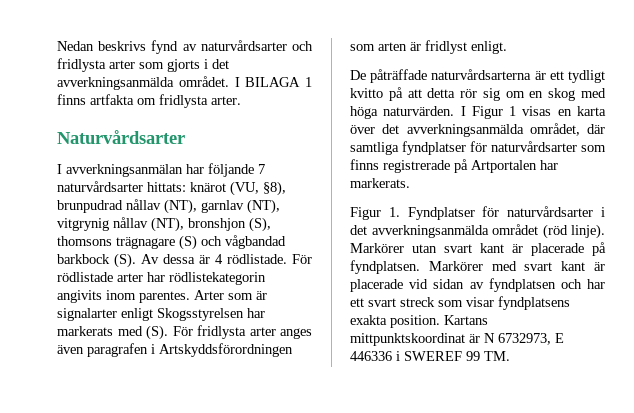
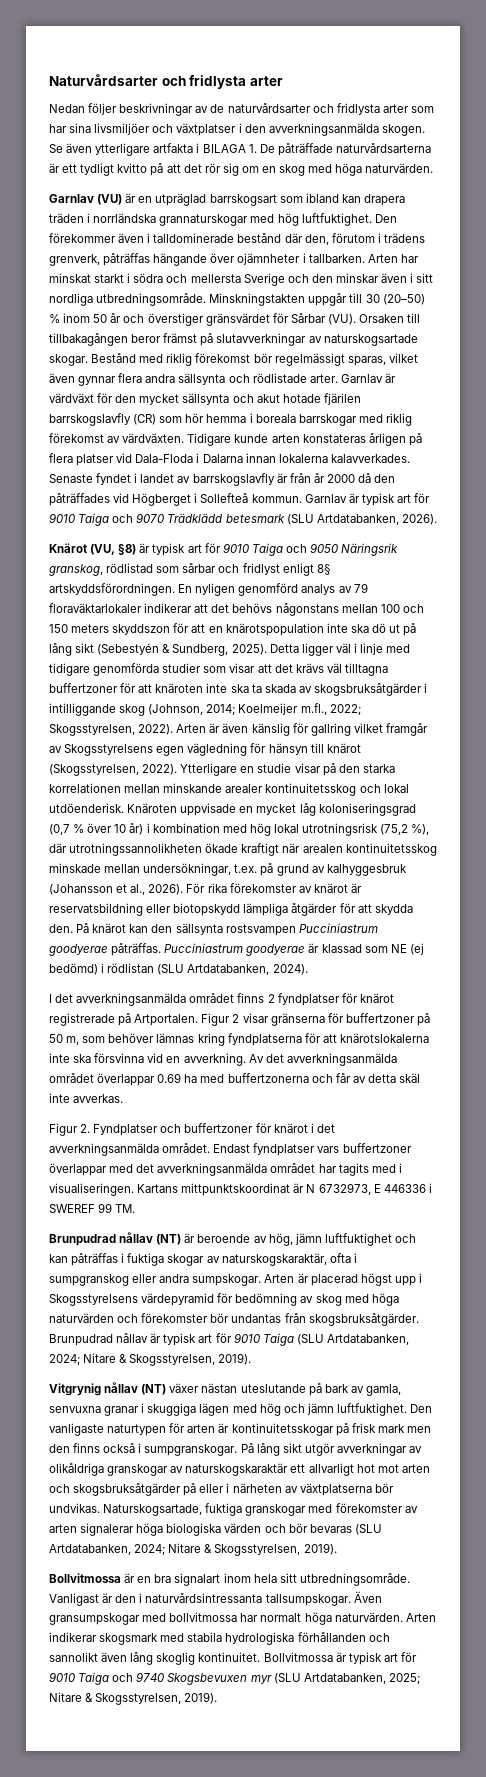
- Nedan beskrivs fynd av naturvårdsarter och fridlysta arter som gjorts i det avverkningsanmälda området. I BILAGA 1 finns artfakta om fridlysta arter.
- Naturvårdsarter
- I avverkningsanmälan har följande 7 naturvårdsarter hittats: knärot (VU, §8), brunpudrad nållav (NT), garnlav (NT), vitgrynig nållav (NT), bronshjon (S), thomsons trägnagare (S) och vågbandad barkbock (S). Av dessa är 4 rödlistade. För rödlistade arter har rödlistekategorin angivits inom parentes. Arter som är signalarter enligt Skogsstyrelsen har markerats med (S). För fridlysta arter anges även paragrafen i Artskyddsförordningen som arten är fridlyst enligt.
- De påträffade naturvårdsarterna är ett tydligt kvitto på att detta rör sig om en skog med höga naturvärden. I Figur 1 visas en karta över det avverkningsanmälda området, där samtliga fyndplatser för naturvårdsarter som finns registrerade på Artportalen har markerats.
- Figur 1. Fyndplatser för naturvårdsarter i det avverkningsanmälda området (röd linje). Markörer utan svart kant är placerade på fyndplatsen. Markörer med svart kant är placerade vid sidan av fyndplatsen och har ett svart streck som visar fyndplatsens exakta position.
+ Naturvårdsarter och fridlysta arter
+ Nedan följer beskrivningar av de naturvårdsarter och fridlysta arter som har sina livsmiljöer och växtplatser i den avverkningsanmälda skogen. Se även ytterligare artfakta i BILAGA 1. De påträffade naturvårdsarterna är ett tydligt kvitto på att det rör sig om en skog med höga naturvärden.
+ Garnlav (VU) är en utpräglad barrskogsart som ibland kan drapera träden i norrländska grannaturskogar med hög luftfuktighet. Den förekommer även i talldominerade bestånd där den, förutom i trädens grenverk, påträffas hängande över ojämnheter i tallbarken. Arten har minskat starkt i södra och mellersta Sverige och den minskar även i sitt nordliga utbredningsområde. Minskningstakten uppgår till 30 (20–50) % inom 50 år och överstiger gränsvärdet för Sårbar (VU). Orsaken till tillbakagången beror främst på slutavverkningar av naturskogsartade skogar. Bestånd med riklig förekomst bör regelmässigt sparas, vilket även gynnar flera andra sällsynta och rödlistade arter. Garnlav är värdväxt för den mycket sällsynta och akut hotade fjärilen barrskogslavfly (CR) som hör hemma i boreala barrskogar med riklig förekomst av värdväxten. Tidigare kunde arten konstateras årligen på flera platser vid Dala-Floda i Dalarna innan lokalerna kalavverkades. Senaste fyndet i landet av barrskogslavfly är från år 2000 då den påträffades vid Högberget i Sollefteå kommun. Garnlav är typisk art för 9010 Taiga och 9070 Trädklädd betesmark (SLU Artdatabanken, 2026).
+ Knärot (VU, §8) är typisk art för 9010 Taiga och 9050 Näringsrik granskog, rödlistad som sårbar och fridlyst enligt 8§ artskyddsförordningen. En nyligen genomförd analys av 79 floraväktarlokaler indikerar att det behövs någonstans mellan 100 och 150 meters skyddszon för att en knärotspopulation inte ska dö ut på lång sikt (Sebestyén & Sundberg, 2025). Detta ligger väl i linje med tidigare genomförda studier som visar att det krävs väl tilltagna buffertzoner för att knäroten inte ska ta skada av skogsbruksåtgärder i intilliggande skog (Johnson, 2014; Koelmeijer m.fl., 2022; Skogsstyrelsen, 2022). Arten är även känslig för gallring vilket framgår av Skogsstyrelsens egen vägledning för hänsyn till knärot (Skogsstyrelsen, 2022). Ytterligare en studie visar på den starka korrelationen mellan minskande arealer kontinuitetsskog och lokal utdöenderisk. Knäroten uppvisade en mycket låg koloniseringsgrad (0,7 % över 10 år) i kombination med hög lokal utrotningsrisk (75,2 %), där utrotningssannolikheten ökade kraftigt när arealen kontinuitetsskog minskade mellan undersökningar, t.ex. på grund av kalhyggesbruk (Johansson et al., 2026). För rika förekomster av knärot är reservatsbildning eller biotopskydd lämpliga åtgärder för att skydda den. På knärot kan den sällsynta rostsvampen Pucciniastrum goodyerae påträffas. Pucciniastrum goodyerae är klassad som NE (ej bedömd) i rödlistan (SLU Artdatabanken, 2024).
+ I det avverkningsanmälda området finns 2 fyndplatser för knärot registrerade på Artportalen. Figur 2 visar gränserna för buffertzoner på 50 m, som behöver lämnas kring fyndplatserna för att knärotslokalerna inte ska försvinna vid en avverkning. Av det avverkningsanmälda området överlappar 0.69 ha med buffertzonerna och får av detta skäl inte avverkas.
+ Figur 2. Fyndplatser och buffertzoner för knärot i det avverkningsanmälda området. Endast fyndplatser vars buffertzoner överlappar med det avverkningsanmälda området har tagits med i visualiseringen.
+ Brunpudrad nållav (NT) är beroende av hög, jämn luftfuktighet och kan påträffas i fuktiga skogar av naturskogskaraktär, ofta i sumpgranskog eller andra sumpskogar. Arten är placerad högst upp i Skogsstyrelsens värdepyramid för bedömning av skog med höga naturvärden och förekomster bör undantas från skogsbruksåtgärder. Brunpudrad nållav är typisk art för 9010 Taiga (SLU Artdatabanken, 2024; Nitare & Skogsstyrelsen, 2019).
+ Vitgrynig nållav (NT) växer nästan uteslutande på bark av gamla, senvuxna granar i skuggiga lägen med hög och jämn luftfuktighet. Den vanligaste naturtypen för arten är kontinuitetsskogar på frisk mark men den finns också i sumpgranskogar. På lång sikt utgör avverkningar av olikåldriga granskogar av naturskogskaraktär ett allvarligt hot mot arten och skogsbruksåtgärder på eller i närheten av växtplatserna bör undvikas. Naturskogsartade, fuktiga granskogar med förekomster av arten signalerar höga biologiska värden och bör bevaras (SLU Artdatabanken, 2024; Nitare & Skogsstyrelsen, 2019).
+ Bollvitmossa är en bra signalart inom hela sitt utbredningsområde. Vanligast är den i naturvårdsintressanta tallsumpskogar. Även gransumpskogar med bollvitmossa har normalt höga naturvärden. Arten indikerar skogsmark med stabila hydrologiska förhållanden och sannolikt även lång skoglig kontinuitet. Bollvitmossa är typisk art för 9010 Taiga och 9740 Skogsbevuxen myr (SLU Artdatabanken, 2025; Nitare & Skogsstyrelsen, 2019).

